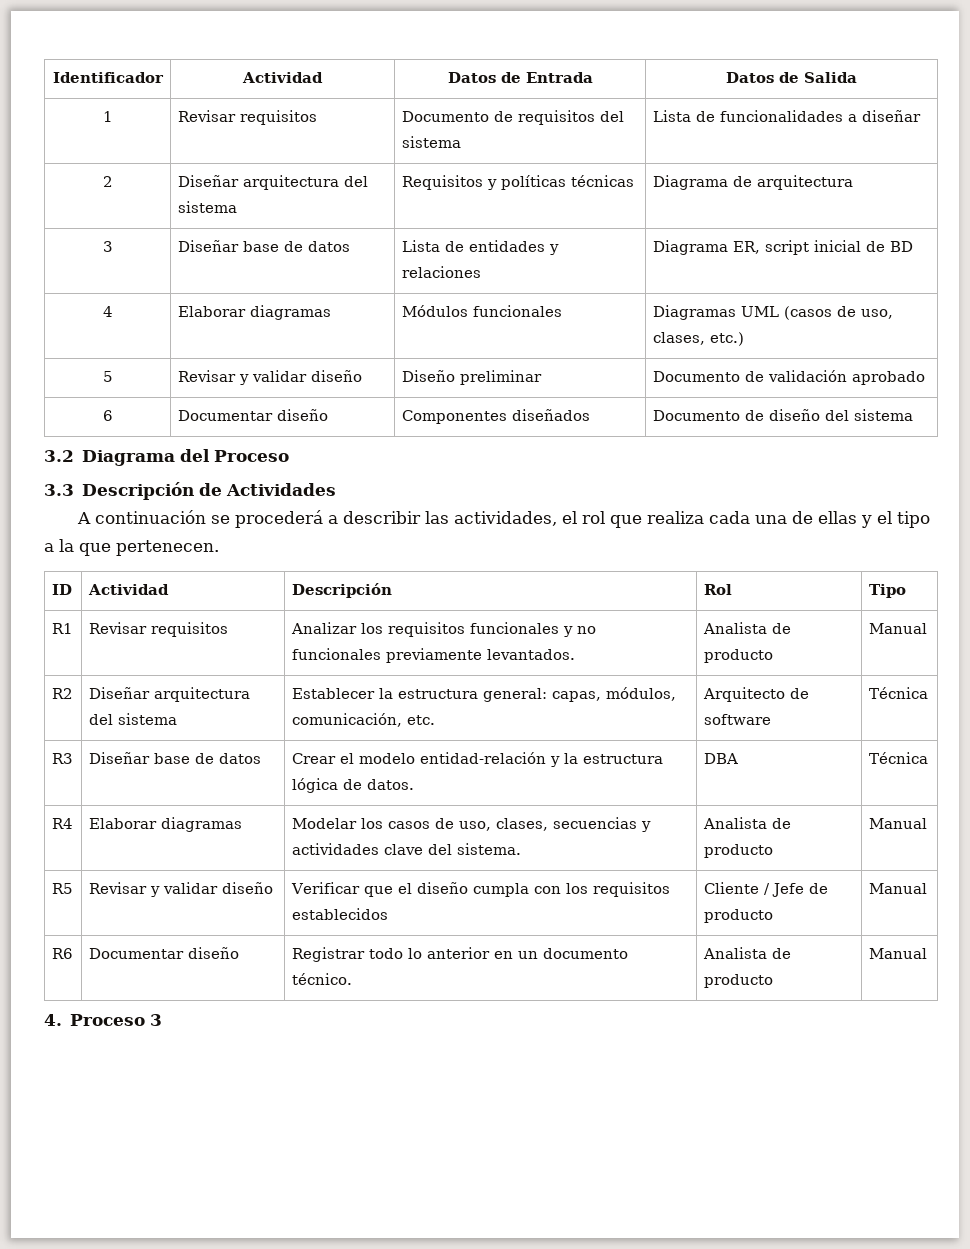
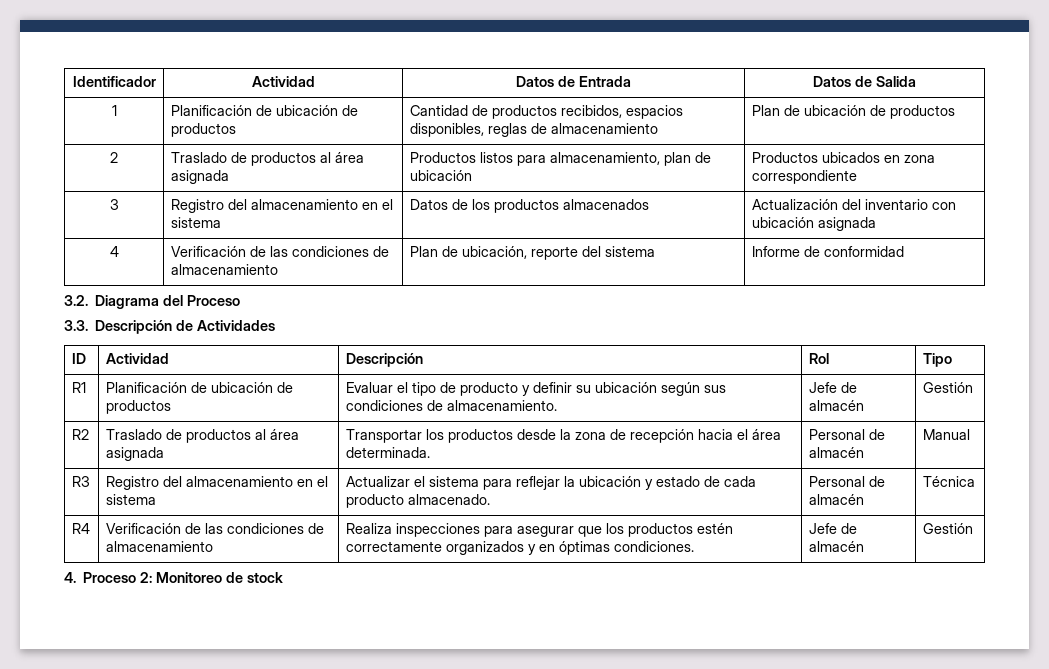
- 1 | Revisar requisitos | Documento de requisitos del sistema | Lista de funcionalidades a diseñar
- 2 | Diseñar arquitectura del sistema | Requisitos y políticas técnicas | Diagrama de arquitectura
- 3 | Diseñar base de datos | Lista de entidades y relaciones | Diagrama ER, script inicial de BD
- 4 | Elaborar diagramas | Módulos funcionales | Diagramas UML (casos de uso, clases, etc.)
- 5 | Revisar y validar diseño | Diseño preliminar | Documento de validación aprobado
- 6 | Documentar diseño | Componentes diseñados | Documento de diseño del sistema
- 3.2 Diagrama del Proceso
+ 1 | Planificación de ubicación de productos | Cantidad de productos recibidos, espacios disponibles, reglas de almacenamiento | Plan de ubicación de productos
+ 2 | Traslado de productos al área asignada | Productos listos para almacenamiento, plan de ubicación | Productos ubicados en zona correspondiente
+ 3 | Registro del almacenamiento en el sistema | Datos de los productos almacenados | Actualización del inventario con ubicación asignada
+ 4 | Verificación de las condiciones de almacenamiento | Plan de ubicación, reporte del sistema | Informe de conformidad
+ 3.2. Diagrama del Proceso
- 3.3 Descripción de Actividades
+ 3.3. Descripción de Actividades
- A continuación se procederá a describir las actividades, el rol que realiza cada una de ellas y el tipo a la que pertenecen.
- R1 | Revisar requisitos | Analizar los requisitos funcionales y no funcionales previamente levantados. | Analista de producto | Manual
- R2 | Diseñar arquitectura del sistema | Establecer la estructura general: capas, módulos, comunicación, etc. | Arquitecto de software | Técnica
- R3 | Diseñar base de datos | Crear el modelo entidad-relación y la estructura lógica de datos. | DBA | Técnica
- R4 | Elaborar diagramas | Modelar los casos de uso, clases, secuencias y actividades clave del sistema. | Analista de producto | Manual
- R5 | Revisar y validar diseño | Verificar que el diseño cumpla con los requisitos establecidos | Cliente / Jefe de producto | Manual
- R6 | Documentar diseño | Registrar todo lo anterior en un documento técnico. | Analista de producto | Manual
- 4. Proceso 3
+ R1 | Planificación de ubicación de productos | Evaluar el tipo de producto y definir su ubicación según sus condiciones de almacenamiento. | Jefe de almacén | Gestión
+ R2 | Traslado de productos al área asignada | Transportar los productos desde la zona de recepción hacia el área determinada. | Personal de almacén | Manual
+ R3 | Registro del almacenamiento en el sistema | Actualizar el sistema para reflejar la ubicación y estado de cada producto almacenado. | Personal de almacén | Técnica
+ R4 | Verificación de las condiciones de almacenamiento | Realiza inspecciones para asegurar que los productos estén correctamente organizados y en óptimas condiciones. | Jefe de almacén | Gestión
+ 4. Proceso 2: Monitoreo de stock

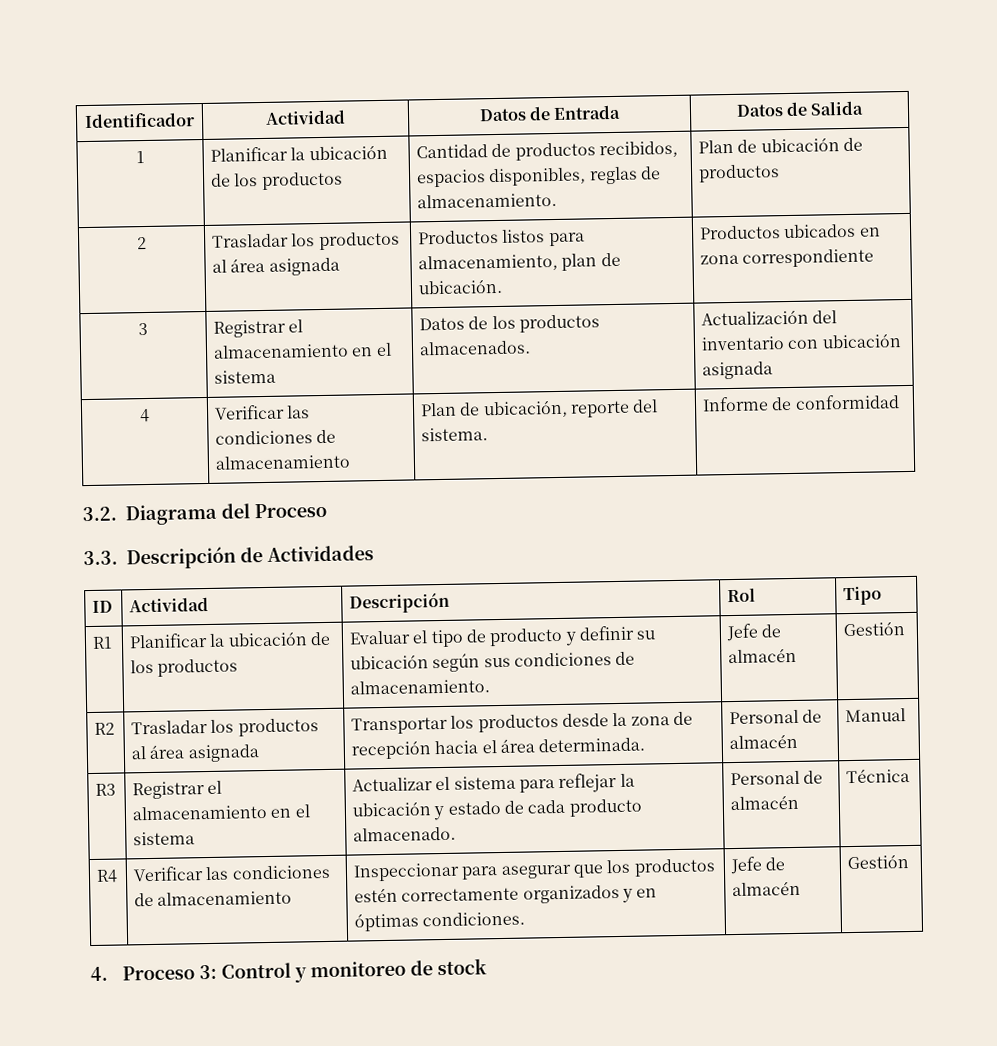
- 1 | Planificación de ubicación de productos | Cantidad de productos recibidos, espacios disponibles, reglas de almacenamiento | Plan de ubicación de productos
+ 1 | Planificar la ubicación de los productos | Cantidad de productos recibidos, espacios disponibles, reglas de almacenamiento. | Plan de ubicación de productos
- 2 | Traslado de productos al área asignada | Productos listos para almacenamiento, plan de ubicación | Productos ubicados en zona correspondiente
+ 2 | Trasladar los productos al área asignada | Productos listos para almacenamiento, plan de ubicación. | Productos ubicados en zona correspondiente
- 3 | Registro del almacenamiento en el sistema | Datos de los productos almacenados | Actualización del inventario con ubicación asignada
+ 3 | Registrar el almacenamiento en el sistema | Datos de los productos almacenados. | Actualización del inventario con ubicación asignada
- 4 | Verificación de las condiciones de almacenamiento | Plan de ubicación, reporte del sistema | Informe de conformidad
+ 4 | Verificar las condiciones de almacenamiento | Plan de ubicación, reporte del sistema. | Informe de conformidad
- R1 | Planificación de ubicación de productos | Evaluar el tipo de producto y definir su ubicación según sus condiciones de almacenamiento. | Jefe de almacén | Gestión
+ R1 | Planificar la ubicación de los productos | Evaluar el tipo de producto y definir su ubicación según sus condiciones de almacenamiento. | Jefe de almacén | Gestión
- R2 | Traslado de productos al área asignada | Transportar los productos desde la zona de recepción hacia el área determinada. | Personal de almacén | Manual
+ R2 | Trasladar los productos al área asignada | Transportar los productos desde la zona de recepción hacia el área determinada. | Personal de almacén | Manual
- R3 | Registro del almacenamiento en el sistema | Actualizar el sistema para reflejar la ubicación y estado de cada producto almacenado. | Personal de almacén | Técnica
+ R3 | Registrar el almacenamiento en el sistema | Actualizar el sistema para reflejar la ubicación y estado de cada producto almacenado. | Personal de almacén | Técnica
- R4 | Verificación de las condiciones de almacenamiento | Realiza inspecciones para asegurar que los productos estén correctamente organizados y en óptimas condiciones. | Jefe de almacén | Gestión
+ R4 | Verificar las condiciones de almacenamiento | Inspeccionar para asegurar que los productos estén correctamente organizados y en óptimas condiciones. | Jefe de almacén | Gestión
- 4. Proceso 2: Monitoreo de stock
+ 4. Proceso 3: Control y monitoreo de stock

